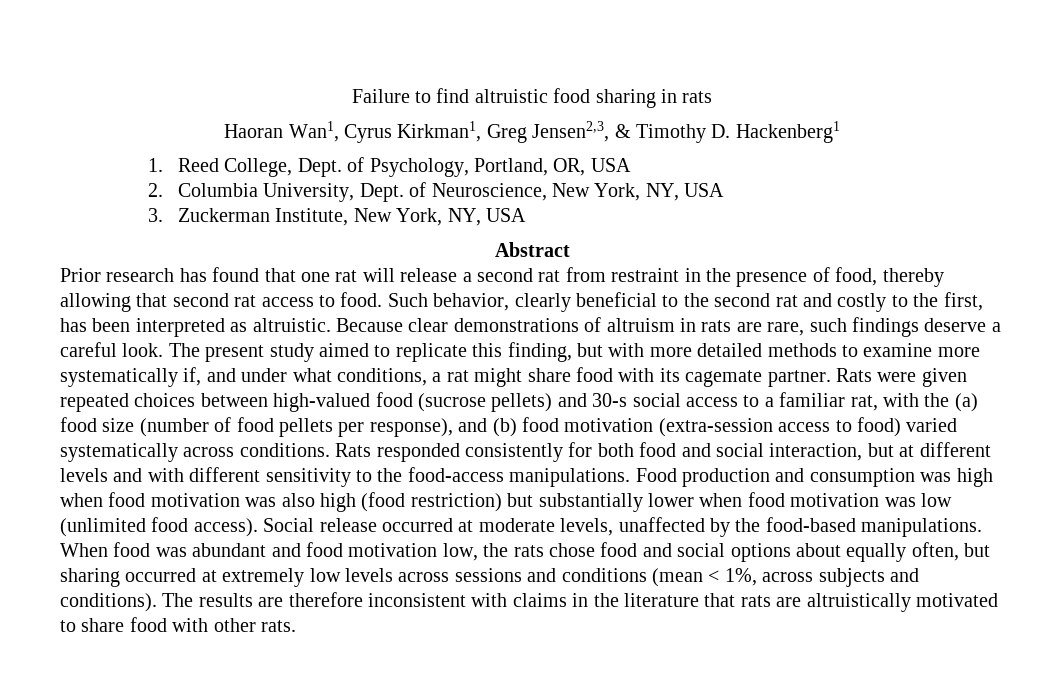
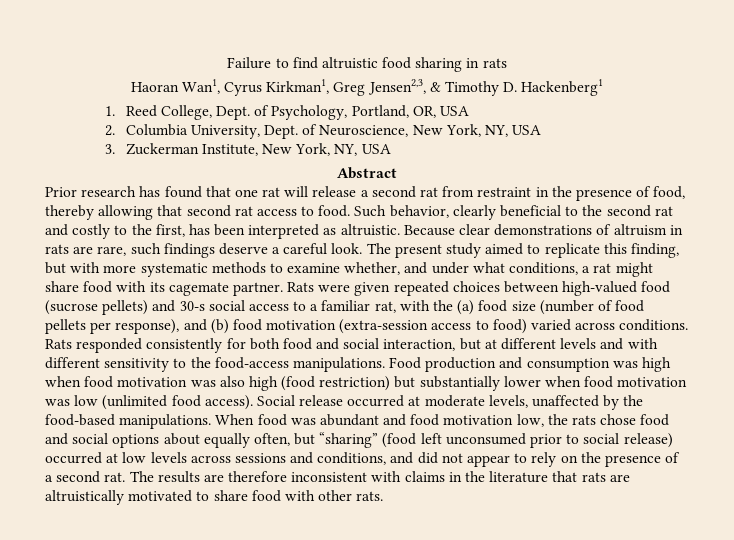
- The present study aimed to replicate this finding, but with more detailed methods to examine more systematically if, and under what conditions, a rat might share food with its cagemate partner.
+ The present study aimed to replicate this finding, but with more systematic methods to examine whether, and under what conditions, a rat might share food with its cagemate partner.
- Rats were given repeated choices between high-valued food (sucrose pellets) and 30-s social access to a familiar rat, with the (a) food size (number of food pellets per response), and (b) food motivation (extra-session access to food) varied systematically across conditions.
+ Rats were given repeated choices between high-valued food (sucrose pellets) and 30-s social access to a familiar rat, with the (a) food size (number of food pellets per response), and (b) food motivation (extra-session access to food) varied across conditions.
- When food was abundant and food motivation low, the rats chose food and social options about equally often, but sharing occurred at extremely low levels across sessions and conditions (mean < 1%, across subjects and conditions).
+ When food was abundant and food motivation low, the rats chose food and social options about equally often, but “sharing” (food left unconsumed prior to social release) occurred at low levels across sessions and conditions, and did not appear to rely on the presence of a second rat.

